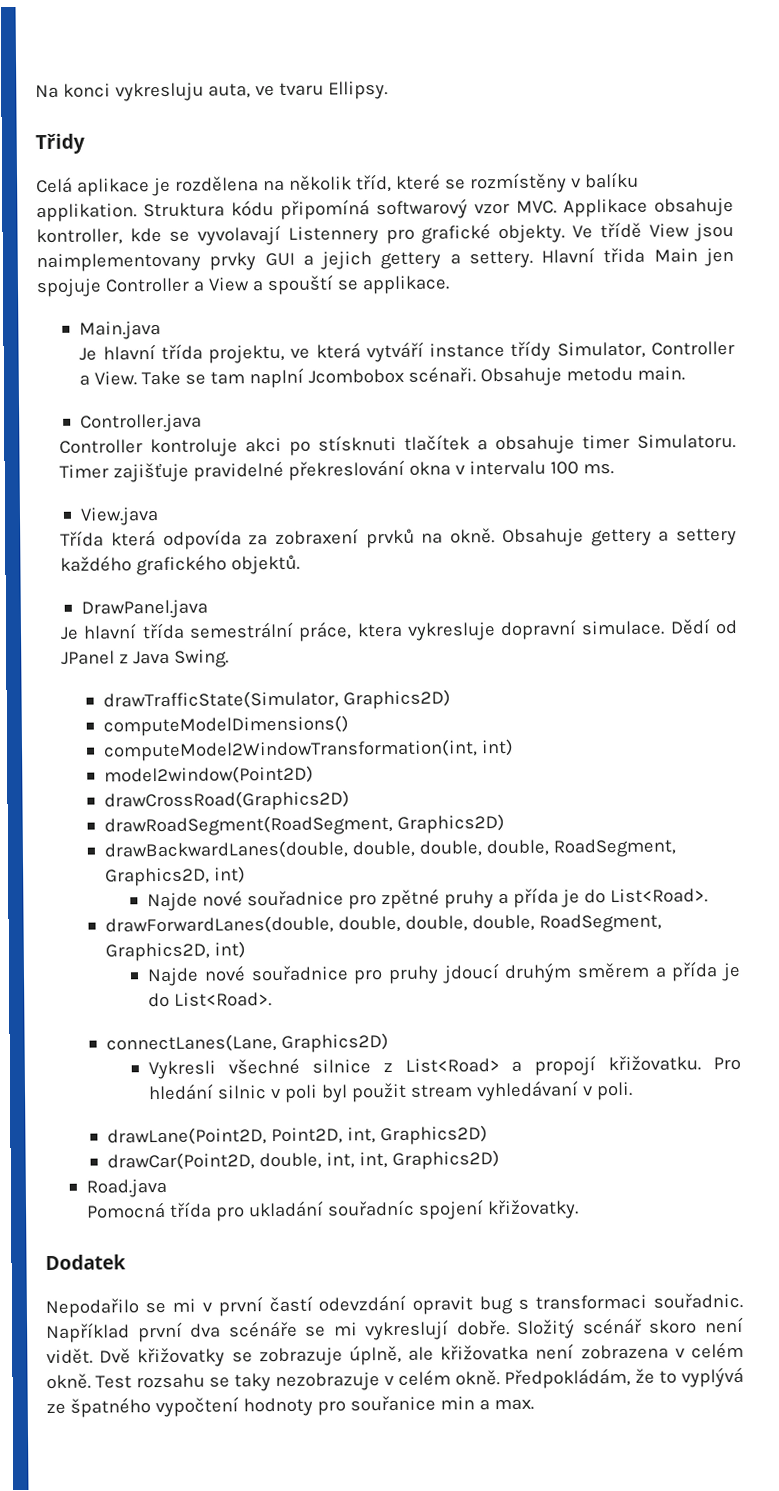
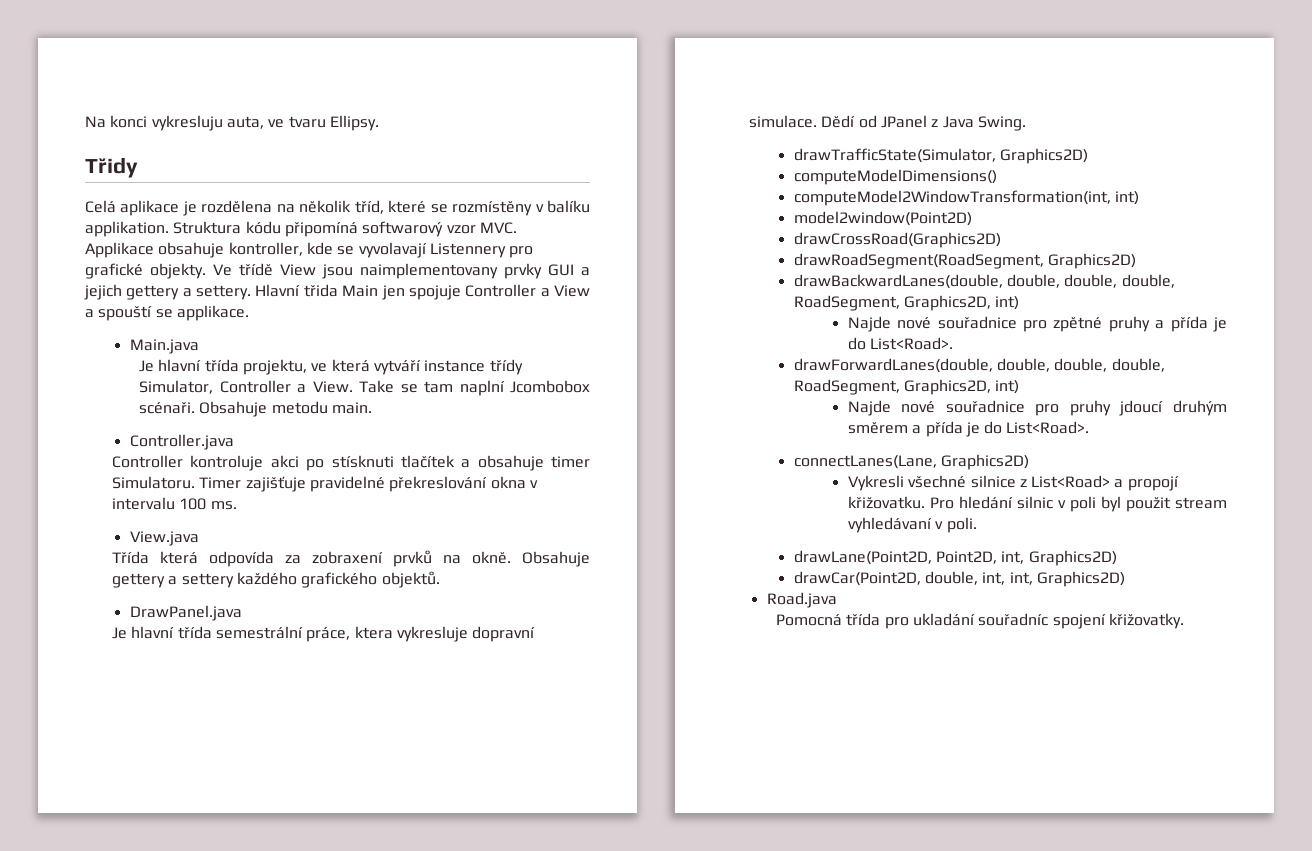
- Dodatek
- Nepodařilo se mi v první častí odevzdání opravit bug s transformaci souřadnic. Například první dva scénáře se mi vykreslují dobře. Složitý scénář skoro není vidět. Dvě křižovatky se zobrazuje úplně, ale křižovatka není zobrazena v celém okně. Test rozsahu se taky nezobrazuje v celém okně. Předpokládám, že to vyplývá ze špatného vypočtení hodnoty pro souřanice min a max.

